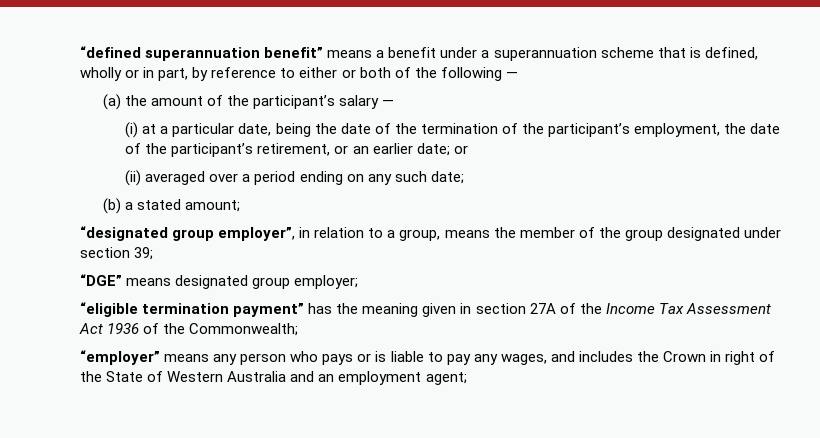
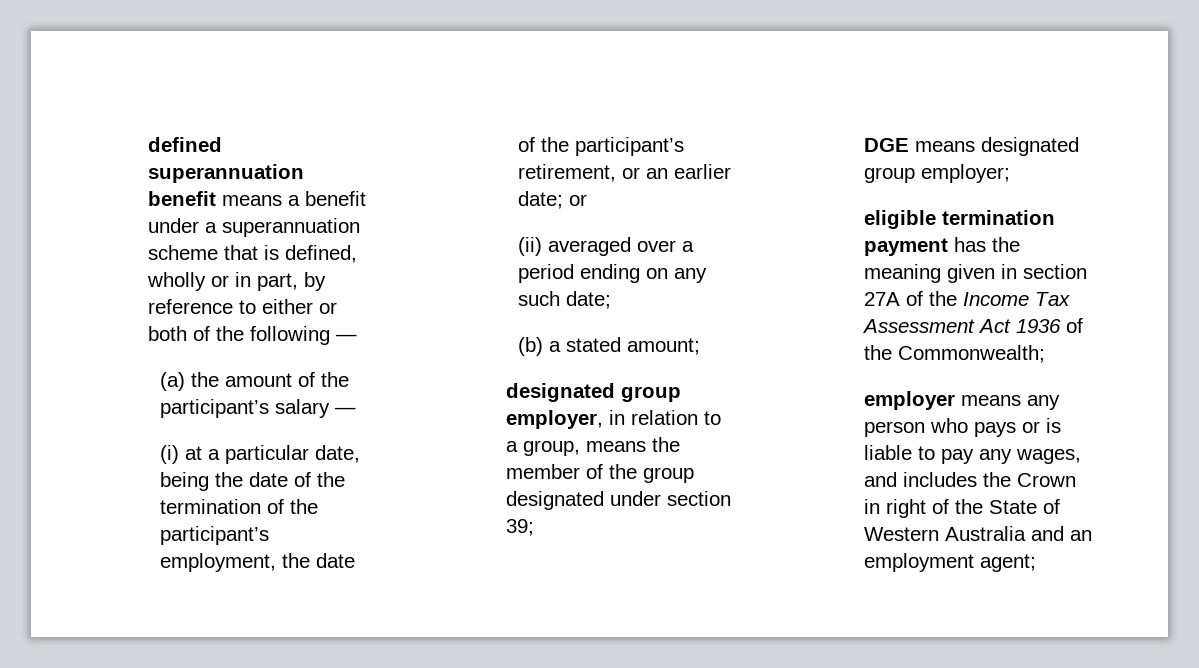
- “defined superannuation benefit” means a benefit under a superannuation scheme that is defined, wholly or in part, by reference to either or both of the following —
+ defined superannuation benefit means a benefit under a superannuation scheme that is defined, wholly or in part, by reference to either or both of the following —
- “designated group employer”, in relation to a group, means the member of the group designated under section 39;
+ designated group employer, in relation to a group, means the member of the group designated under section 39;
- “DGE” means designated group employer;
+ DGE means designated group employer;
- “eligible termination payment” has the meaning given in section 27A of the Income Tax Assessment Act 1936 of the Commonwealth;
+ eligible termination payment has the meaning given in section 27A of the Income Tax Assessment Act 1936 of the Commonwealth;
- “employer” means any person who pays or is liable to pay any wages, and includes the Crown in right of the State of Western Australia and an employment agent;
+ employer means any person who pays or is liable to pay any wages, and includes the Crown in right of the State of Western Australia and an employment agent;

